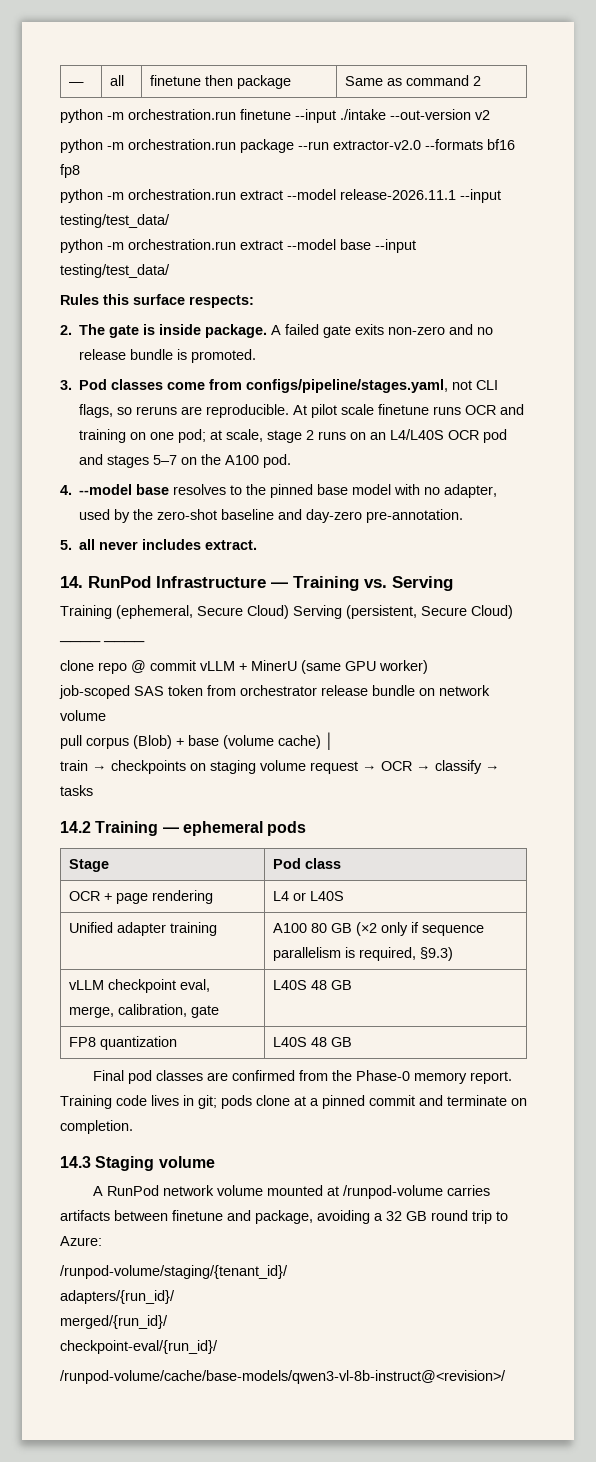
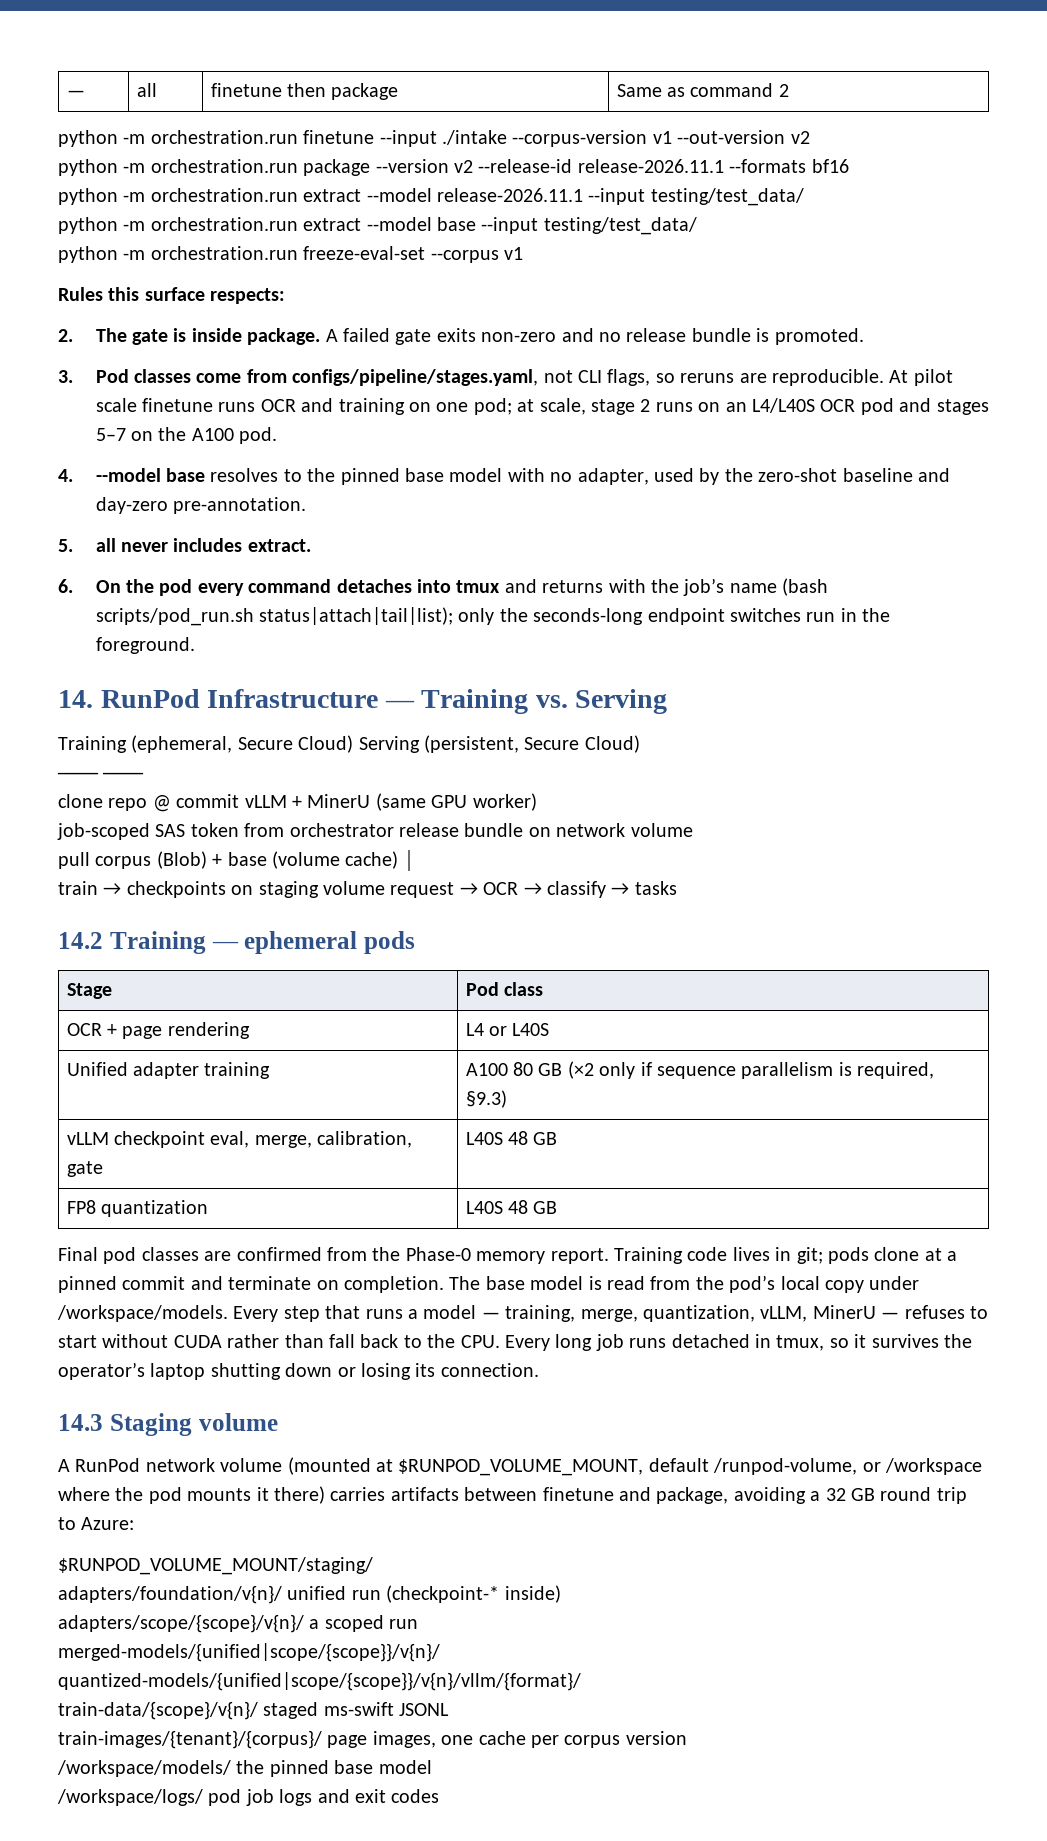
- python -m orchestration.run finetune --input ./intake --out-version v2
+ python -m orchestration.run finetune --input ./intake --corpus-version v1 --out-version v2
- python -m orchestration.run package --run extractor-v2.0 --formats bf16 fp8
+ python -m orchestration.run package --version v2 --release-id release-2026.11.1 --formats bf16
+ python -m orchestration.run freeze-eval-set --corpus v1
+ 6. On the pod every command detaches into tmux and returns with the job’s name (bash scripts/pod_run.sh status|attach|tail|list); only the seconds-long endpoint switches run in the foreground.
+ The base model is read from the pod’s local copy under /workspace/models. Every step that runs a model — training, merge, quantization, vLLM, MinerU — refuses to start without CUDA rather than fall back to the CPU. Every long job runs detached in tmux, so it survives the operator’s laptop shutting down or losing its connection.
- A RunPod network volume mounted at /runpod-volume carries artifacts between finetune and package, avoiding a 32 GB round trip to Azure:
+ A RunPod network volume (mounted at $RUNPOD_VOLUME_MOUNT, default /runpod-volume, or /workspace where the pod mounts it there) carries artifacts between finetune and package, avoiding a 32 GB round trip to Azure:
- /runpod-volume/staging/{tenant_id}/
- adapters/{run_id}/
- merged/{run_id}/
- checkpoint-eval/{run_id}/
- /runpod-volume/cache/base-models/qwen3-vl-8b-instruct@<revision>/
+ $RUNPOD_VOLUME_MOUNT/staging/
+ adapters/foundation/v{n}/ unified run (checkpoint-* inside)
+ adapters/scope/{scope}/v{n}/ a scoped run
+ merged-models/{unified|scope/{scope}}/v{n}/
+ quantized-models/{unified|scope/{scope}}/v{n}/vllm/{format}/
+ train-data/{scope}/v{n}/ staged ms-swift JSONL
+ train-images/{tenant}/{corpus}/ page images, one cache per corpus version
+ /workspace/models/ the pinned base model
+ /workspace/logs/ pod job logs and exit codes

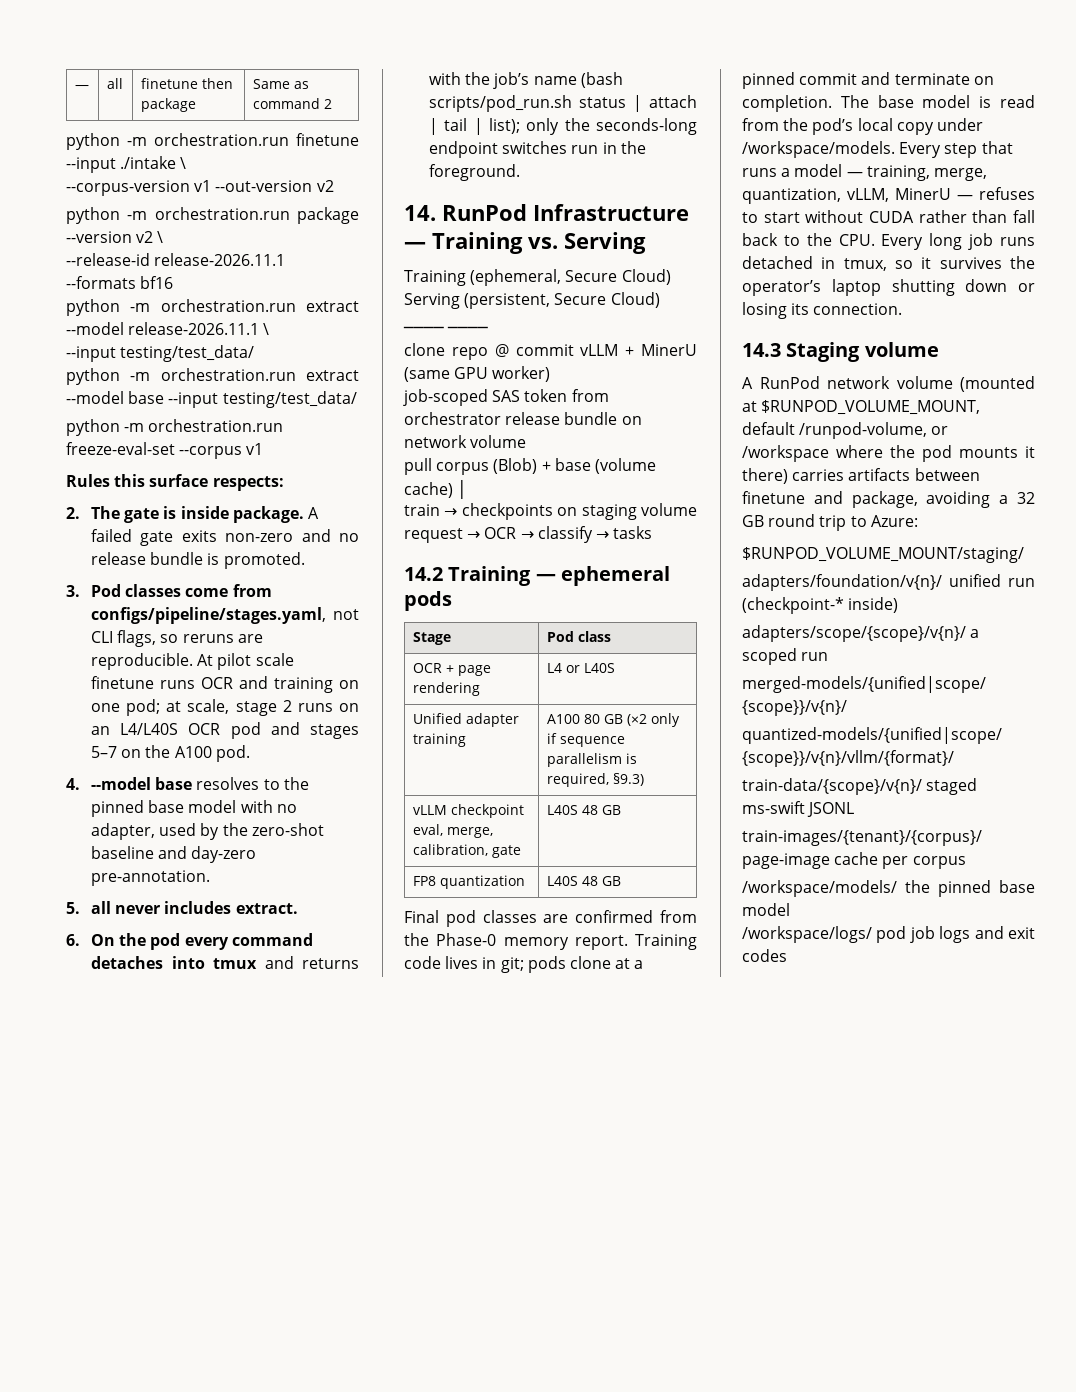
- python -m orchestration.run finetune --input ./intake --corpus-version v1 --out-version v2
+ python -m orchestration.run finetune --input ./intake \
+ --corpus-version v1 --out-version v2
- python -m orchestration.run package --version v2 --release-id release-2026.11.1 --formats bf16
+ python -m orchestration.run package --version v2 \
+ --release-id release-2026.11.1 --formats bf16
- python -m orchestration.run extract --model release-2026.11.1 --input testing/test_data/
+ python -m orchestration.run extract --model release-2026.11.1 \
+ --input testing/test_data/
- 6. On the pod every command detaches into tmux and returns with the job’s name (bash scripts/pod_run.sh status|attach|tail|list); only the seconds-long endpoint switches run in the foreground.
+ 6. On the pod every command detaches into tmux and returns with the job’s name (bash scripts/pod_run.sh status | attach | tail | list); only the seconds-long endpoint switches run in the foreground.
- train-images/{tenant}/{corpus}/ page images, one cache per corpus version
+ train-images/{tenant}/{corpus}/ page-image cache per corpus

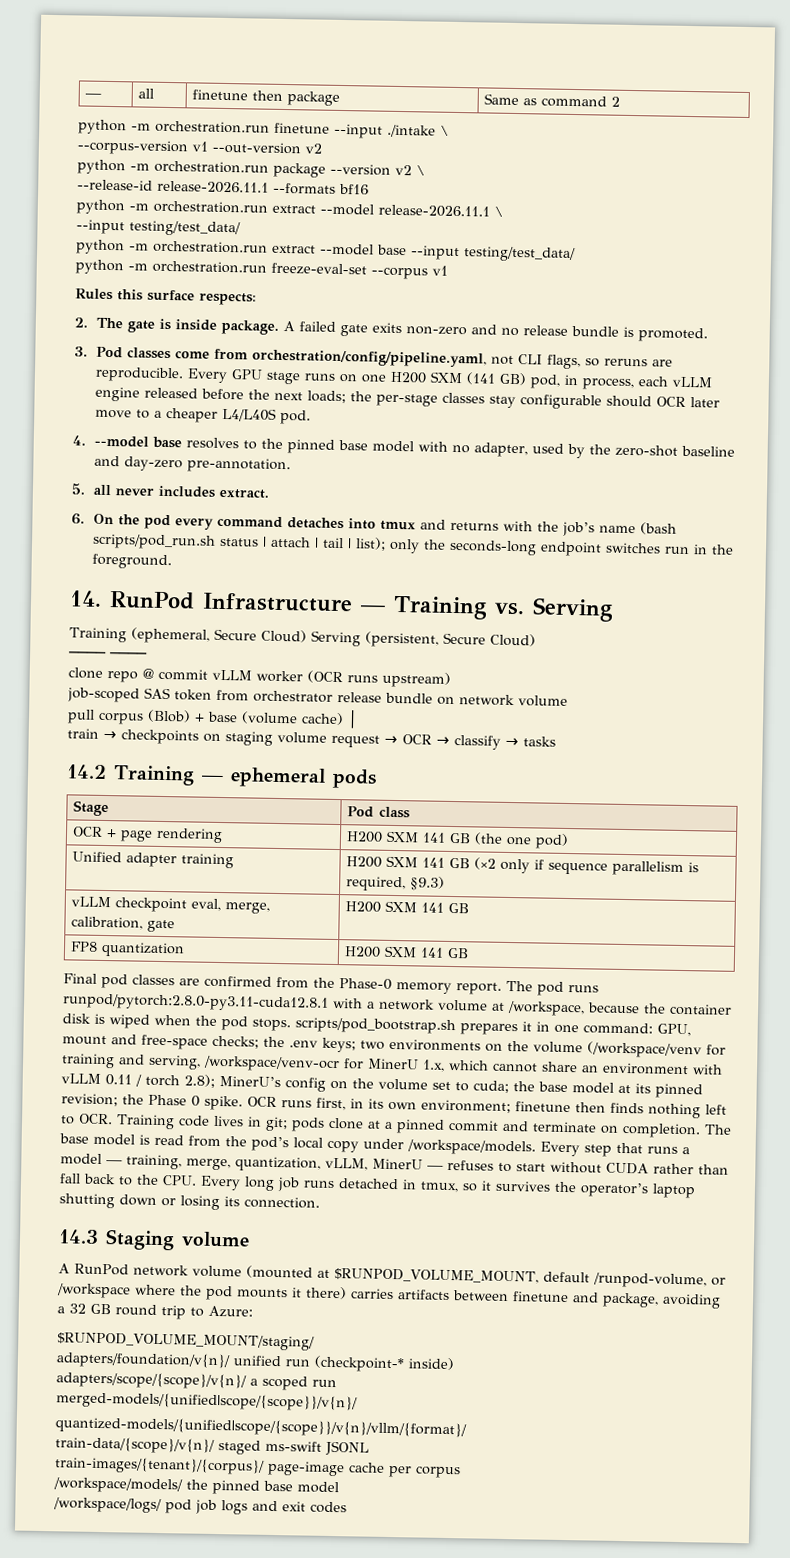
- 3. Pod classes come from configs/pipeline/stages.yaml, not CLI flags, so reruns are reproducible.
+ 3. Pod classes come from orchestration/config/pipeline.yaml, not CLI flags, so reruns are reproducible.
- At pilot scale finetune runs OCR and training on one pod; at scale, stage 2 runs on an L4/L40S OCR pod and stages 5–7 on the A100 pod.
+ Every GPU stage runs on one H200 SXM (141 GB) pod, in process, each vLLM engine released before the next loads; the per-stage classes stay configurable should OCR later move to a cheaper L4/L40S pod.
- clone repo @ commit vLLM + MinerU (same GPU worker)
+ clone repo @ commit vLLM worker (OCR runs upstream)
- OCR + page rendering | L4 or L40S
+ OCR + page rendering | H200 SXM 141 GB (the one pod)
- Unified adapter training | A100 80 GB (×2 only if sequence parallelism is required, §9.3)
+ Unified adapter training | H200 SXM 141 GB (×2 only if sequence parallelism is required, §9.3)
- vLLM checkpoint eval, merge, calibration, gate | L40S 48 GB
+ vLLM checkpoint eval, merge, calibration, gate | H200 SXM 141 GB
- FP8 quantization | L40S 48 GB
+ FP8 quantization | H200 SXM 141 GB
- Training code lives in git; pods clone at a pinned commit and terminate on completion.
+ The pod runs runpod/pytorch:2.8.0-py3.11-cuda12.8.1 with a network volume at /workspace, because the container disk is wiped when the pod stops. scripts/pod_bootstrap.sh prepares it in one command: GPU, mount and free-space checks; the .env keys; two environments on the volume (/workspace/venv for training and serving, /workspace/venv-ocr for MinerU 1.x, which cannot share an environment with vLLM 0.11 / torch 2.8); MinerU’s config on the volume set to cuda; the base model at its pinned revision; the Phase 0 spike. OCR runs first, in its own environment; finetune then finds nothing left to OCR. Training code lives in git; pods clone at a pinned commit and terminate on completion.

